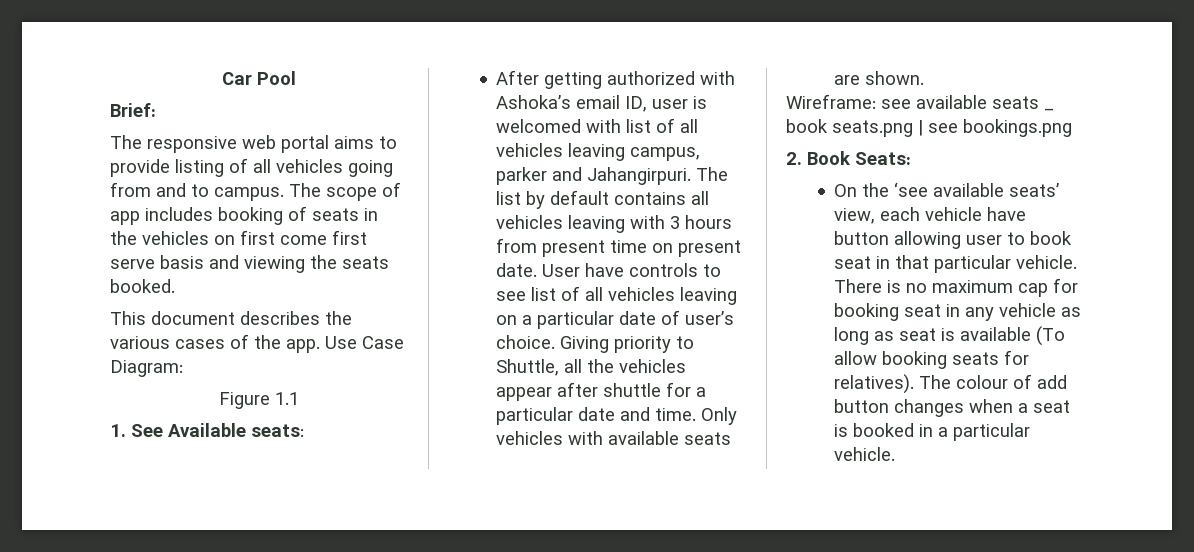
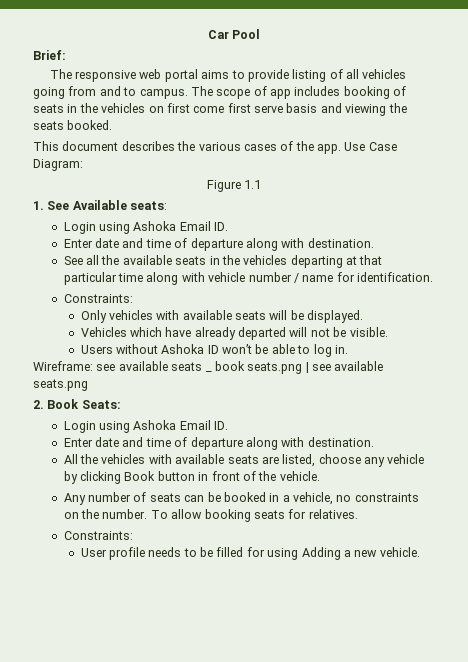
  1. See Available seats:
- After getting authorized with Ashoka’s email ID, user is welcomed with list of all vehicles leaving campus, parker and Jahangirpuri. The list by default contains all vehicles leaving with 3 hours from present time on present date. User have controls to see list of all vehicles leaving on a particular date of user’s choice. Giving priority to Shuttle, all the vehicles appear after shuttle for a particular date and time. Only vehicles with available seats are shown.
+ Login using Ashoka Email ID.
+ Enter date and time of departure along with destination.
+ See all the available seats in the vehicles departing at that particular time along with vehicle number / name for identification.
+ Constraints:
+ Only vehicles with available seats will be displayed.
+ Vehicles which have already departed will not be visible.
+ Users without Ashoka ID won’t be able to log in.
- Wireframe: see available seats _ book seats.png | see bookings.png
+ Wireframe: see available seats _ book seats.png | see available seats.png
  2. Book Seats:
- On the ‘see available seats’ view, each vehicle have button allowing user to book seat in that particular vehicle. There is no maximum cap for booking seat in any vehicle as long as seat is available (To allow booking seats for relatives). The colour of add button changes when a seat is booked in a particular vehicle.
+ Login using Ashoka Email ID.
+ Enter date and time of departure along with destination.
+ All the vehicles with available seats are listed, choose any vehicle by clicking Book button in front of the vehicle.
+ Any number of seats can be booked in a vehicle, no constraints on the number. To allow booking seats for relatives.
+ Constraints:
+ User profile needs to be filled for using Adding a new vehicle.

